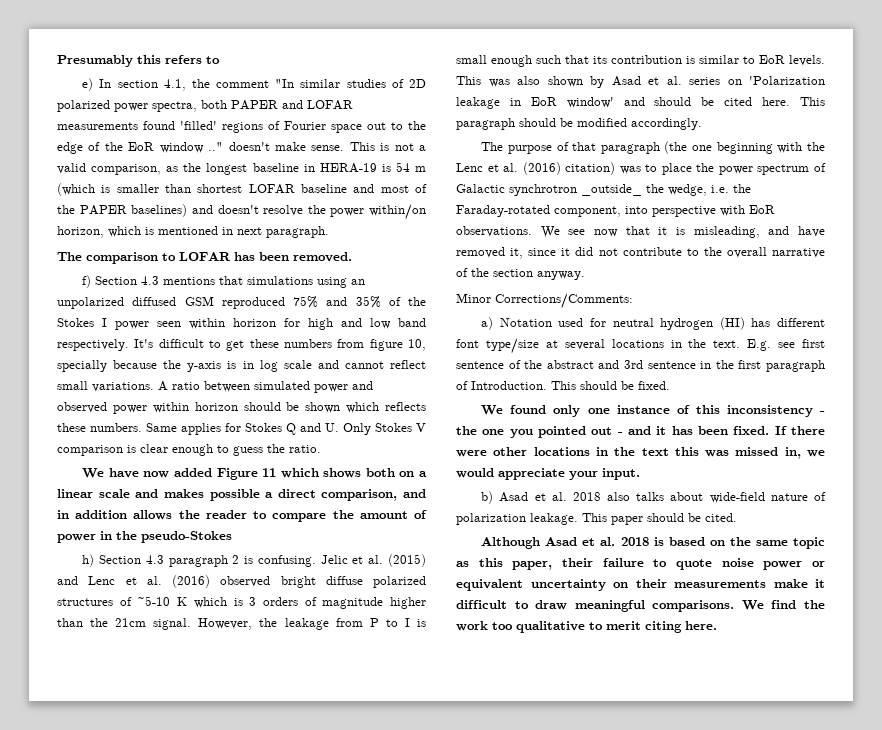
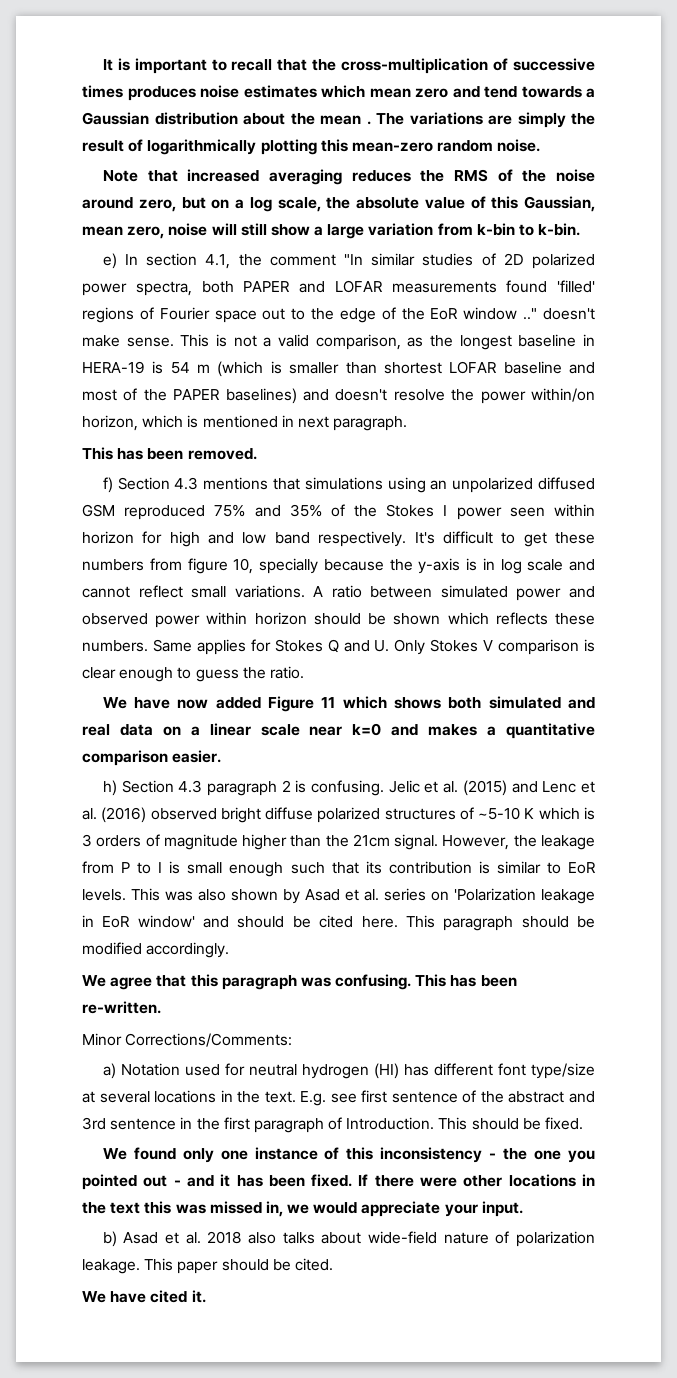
- Presumably this refers to
+ It is important to recall that the cross-multiplication of successive times produces noise estimates which mean zero and tend towards a Gaussian distribution about the mean . The variations are simply the result of logarithmically plotting this mean-zero random noise.
+ Note that increased averaging reduces the RMS of the noise around zero, but on a log scale, the absolute value of this Gaussian, mean zero, noise will still show a large variation from k-bin to k-bin.
- The comparison to LOFAR has been removed.
+ This has been removed.
- We have now added Figure 11 which shows both on a linear scale and makes possible a direct comparison, and in addition allows the reader to compare the amount of power in the pseudo-Stokes
+ We have now added Figure 11 which shows both simulated and real data on a linear scale near k=0 and makes a quantitative comparison easier.
- The purpose of that paragraph (the one beginning with the Lenc et al. (2016) citation) was to place the power spectrum of Galactic synchrotron _outside_ the wedge, i.e. the Faraday-rotated component, into perspective with EoR observations. We see now that it is misleading, and have removed it, since it did not contribute to the overall narrative of the section anyway.
+ We agree that this paragraph was confusing. This has been re-written.
- Although Asad et al. 2018 is based on the same topic as this paper, their failure to quote noise power or equivalent uncertainty on their measurements make it difficult to draw meaningful comparisons. We find the work too qualitative to merit citing here.
+ We have cited it.

